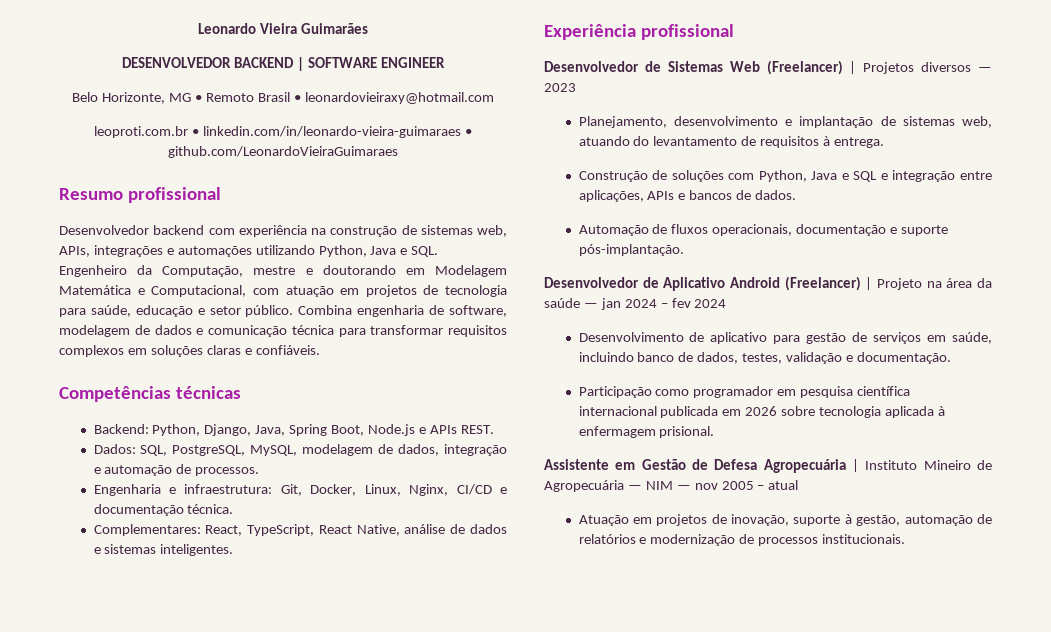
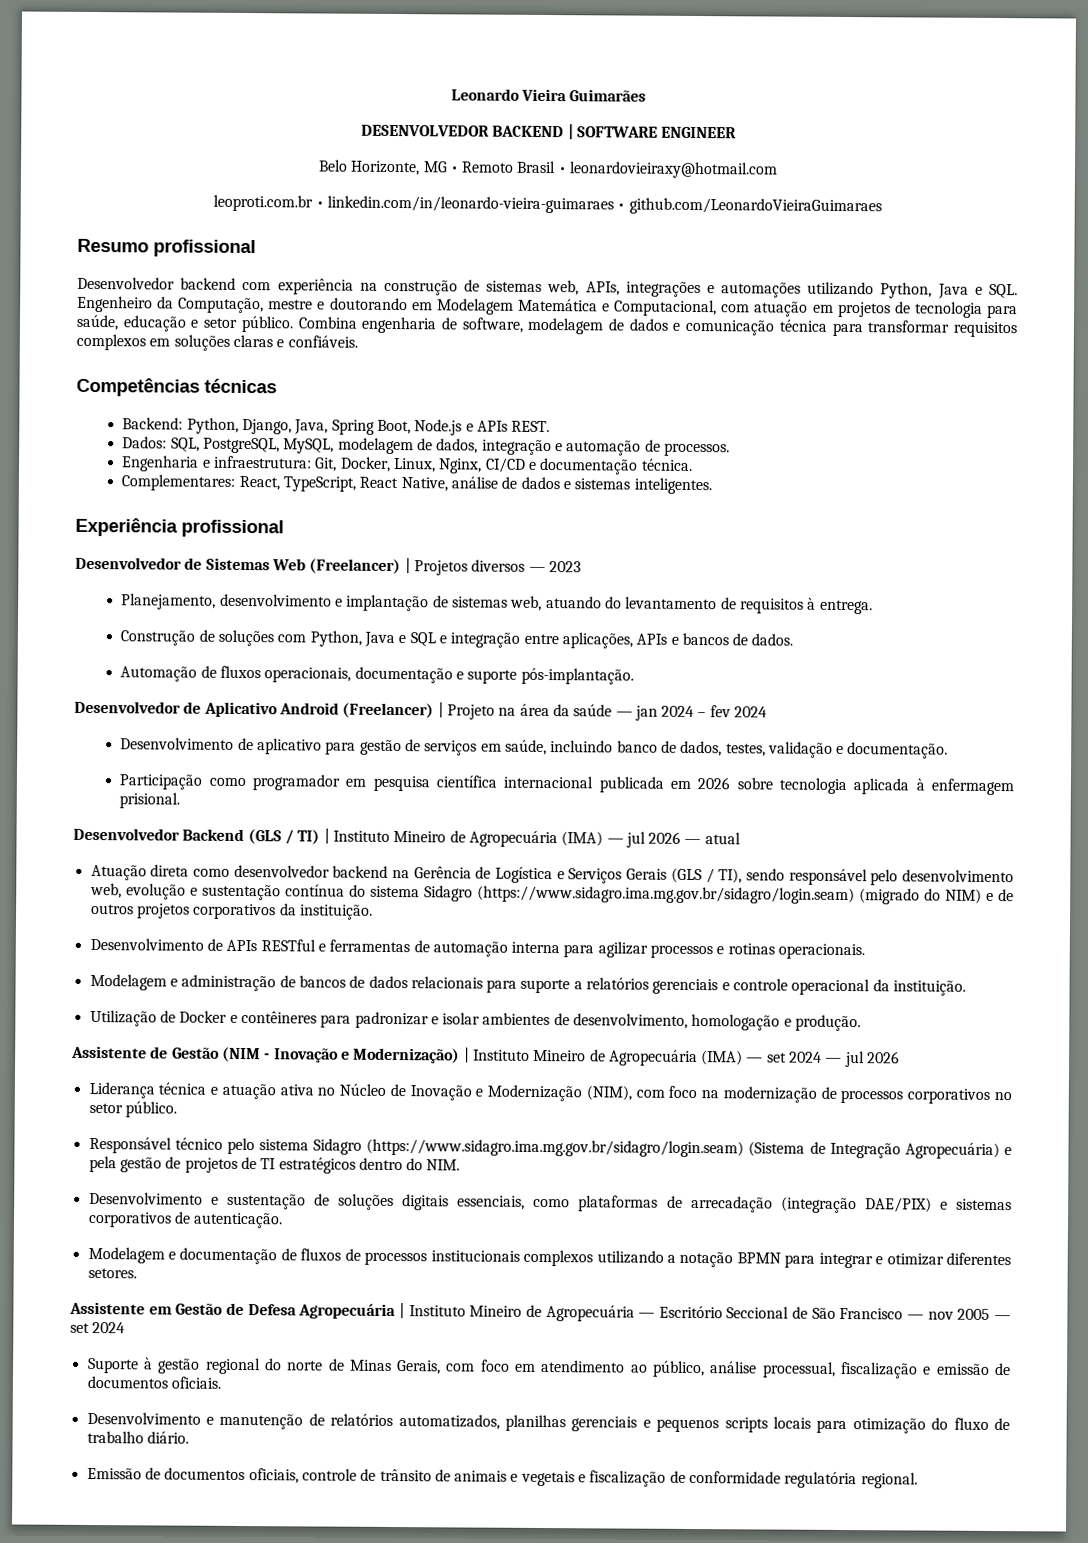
+ Desenvolvedor Backend (GLS / TI) | Instituto Mineiro de Agropecuária (IMA) — jul 2026 — atual
+ Atuação direta como desenvolvedor backend na Gerência de Logística e Serviços Gerais (GLS / TI), sendo responsável pelo desenvolvimento web, evolução e sustentação contínua do sistema Sidagro (https://www.sidagro.ima.mg.gov.br/sidagro/login.seam) (migrado do NIM) e de outros projetos corporativos da instituição.
+ Desenvolvimento de APIs RESTful e ferramentas de automação interna para agilizar processos e rotinas operacionais.
+ Modelagem e administração de bancos de dados relacionais para suporte a relatórios gerenciais e controle operacional da instituição.
+ Utilização de Docker e contêineres para padronizar e isolar ambientes de desenvolvimento, homologação e produção.
+ Assistente de Gestão (NIM - Inovação e Modernização) | Instituto Mineiro de Agropecuária (IMA) — set 2024 — jul 2026
+ Liderança técnica e atuação ativa no Núcleo de Inovação e Modernização (NIM), com foco na modernização de processos corporativos no setor público.
+ Responsável técnico pelo sistema Sidagro (https://www.sidagro.ima.mg.gov.br/sidagro/login.seam) (Sistema de Integração Agropecuária) e pela gestão de projetos de TI estratégicos dentro do NIM.
+ Desenvolvimento e sustentação de soluções digitais essenciais, como plataformas de arrecadação (integração DAE/PIX) e sistemas corporativos de autenticação.
+ Modelagem e documentação de fluxos de processos institucionais complexos utilizando a notação BPMN para integrar e otimizar diferentes setores.
- Assistente em Gestão de Defesa Agropecuária | Instituto Mineiro de Agropecuária — NIM — nov 2005 – atual
- Atuação em projetos de inovação, suporte à gestão, automação de relatórios e modernização de processos institucionais.
+ Assistente em Gestão de Defesa Agropecuária | Instituto Mineiro de Agropecuária — Escritório Seccional de São Francisco — nov 2005 — set 2024
+ Suporte à gestão regional do norte de Minas Gerais, com foco em atendimento ao público, análise processual, fiscalização e emissão de documentos oficiais.
+ Desenvolvimento e manutenção de relatórios automatizados, planilhas gerenciais e pequenos scripts locais para otimização do fluxo de trabalho diário.
+ Emissão de documentos oficiais, controle de trânsito de animais e vegetais e fiscalização de conformidade regulatória regional.

